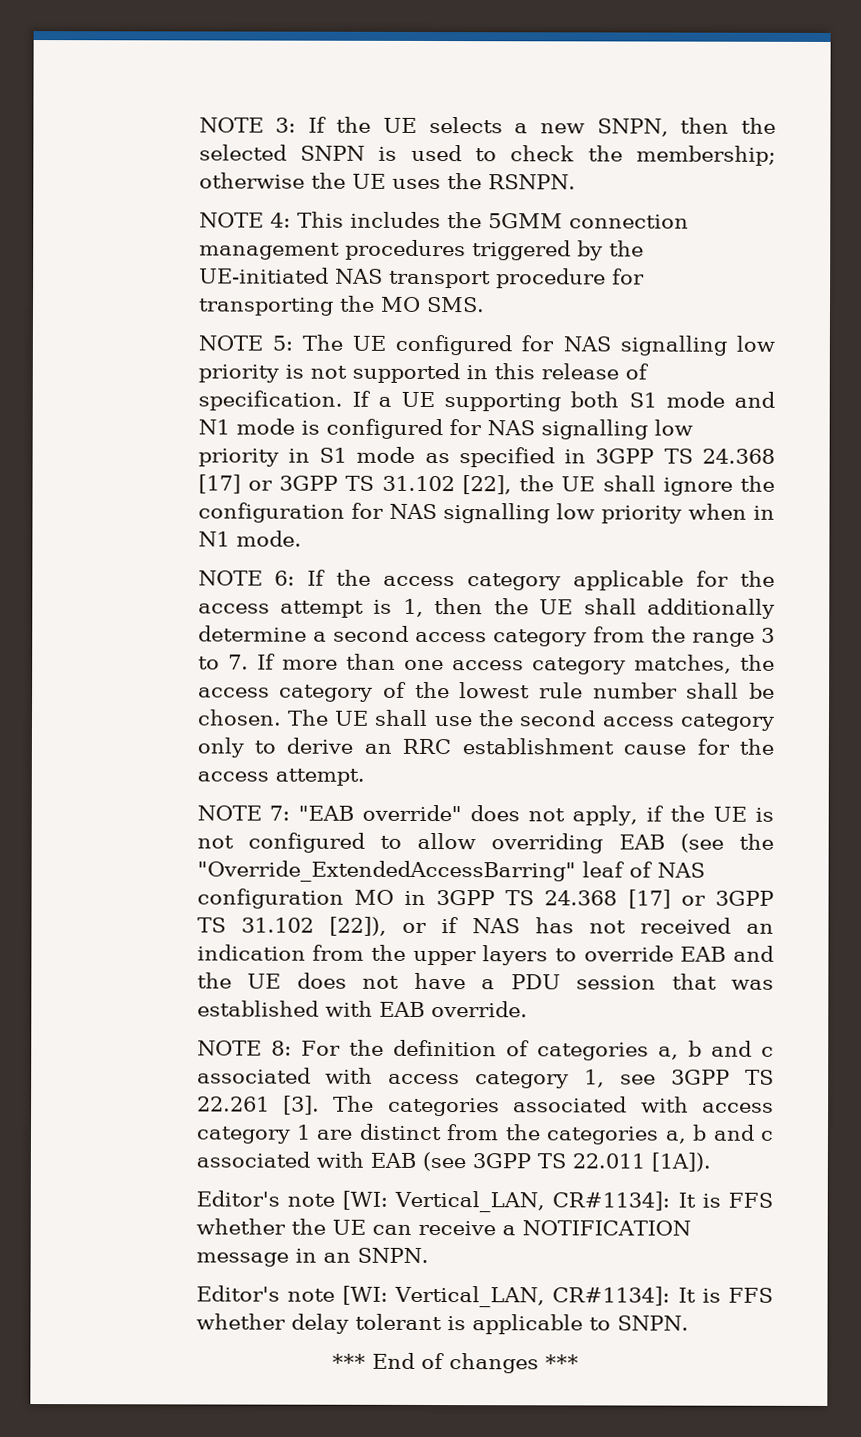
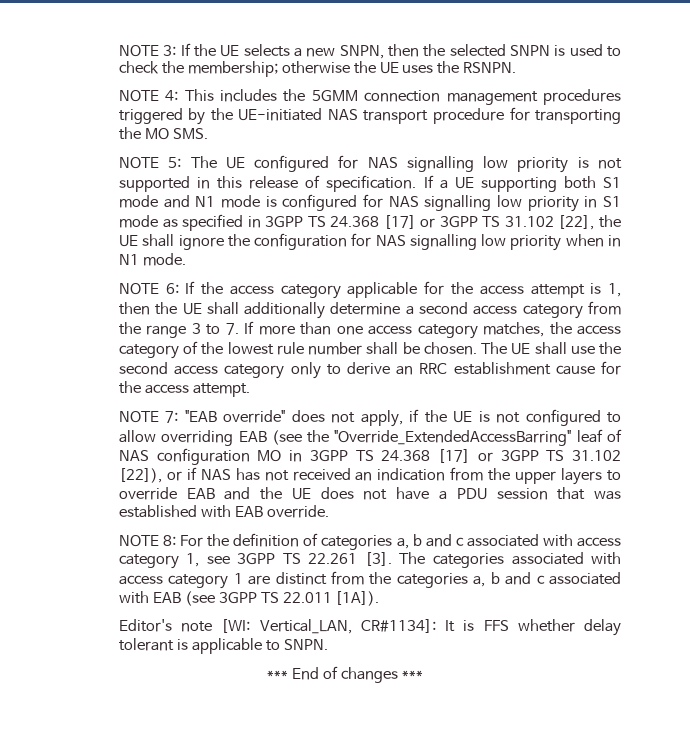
- Editor's note [WI: Vertical_LAN, CR#1134]: It is FFS whether the UE can receive a NOTIFICATION message in an SNPN.

